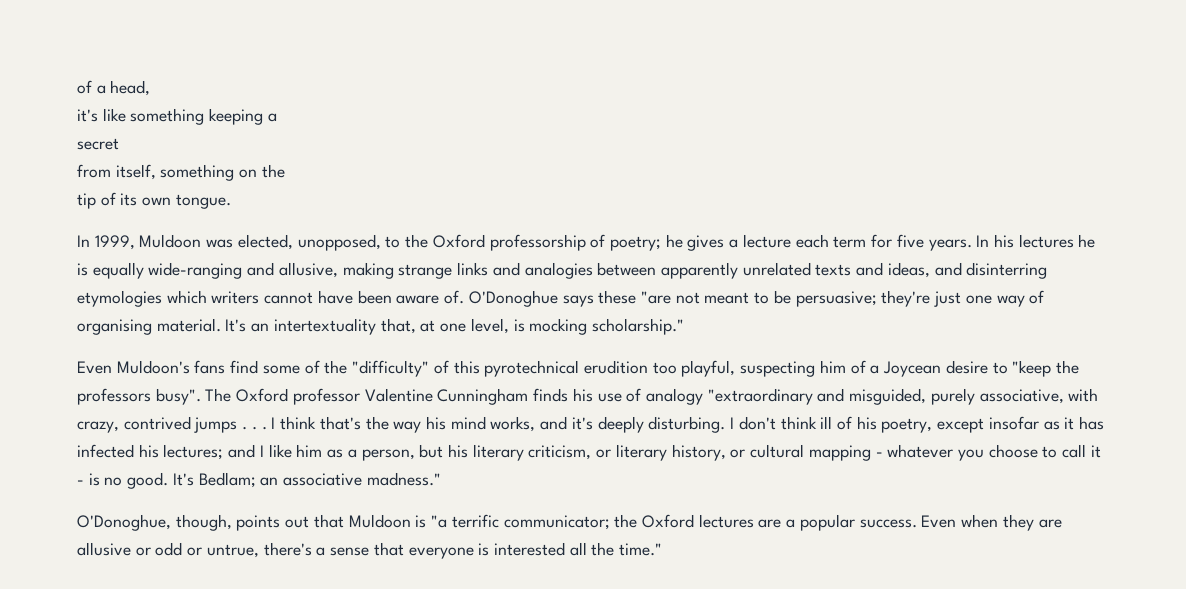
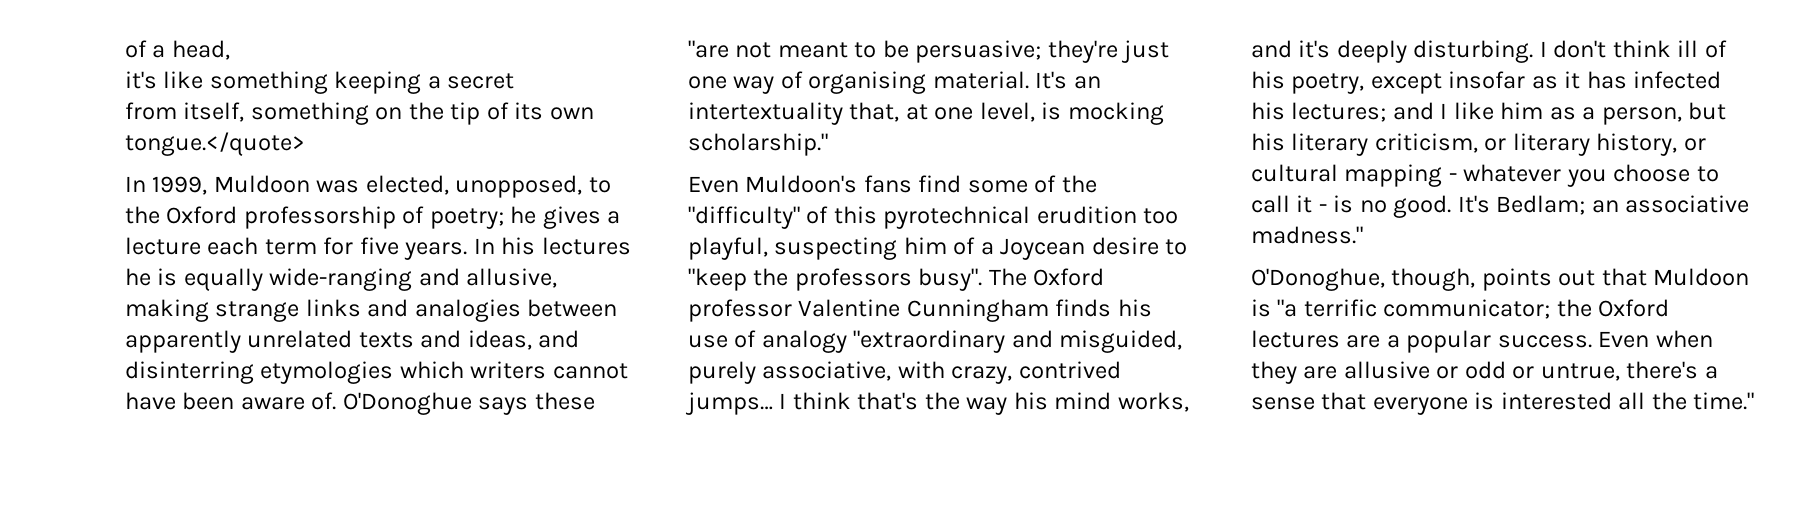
- it's like something keeping a
- secret
+ it's like something keeping a secret
- from itself, something on the
- tip of its own tongue.
+ from itself, something on the tip of its own tongue.</quote>
- The Oxford professor Valentine Cunningham finds his use of analogy "extraordinary and misguided, purely associative, with crazy, contrived jumps . . .
+ The Oxford professor Valentine Cunningham finds his use of analogy "extraordinary and misguided, purely associative, with crazy, contrived jumps…

